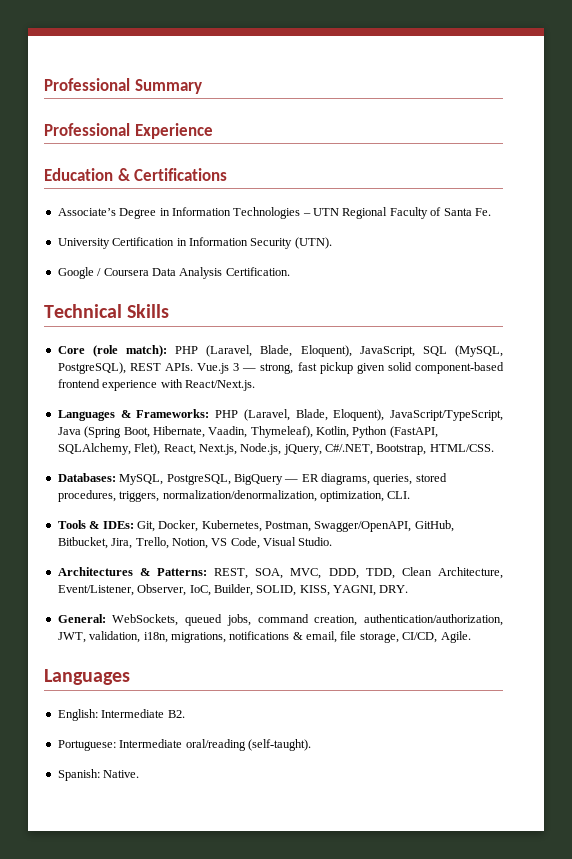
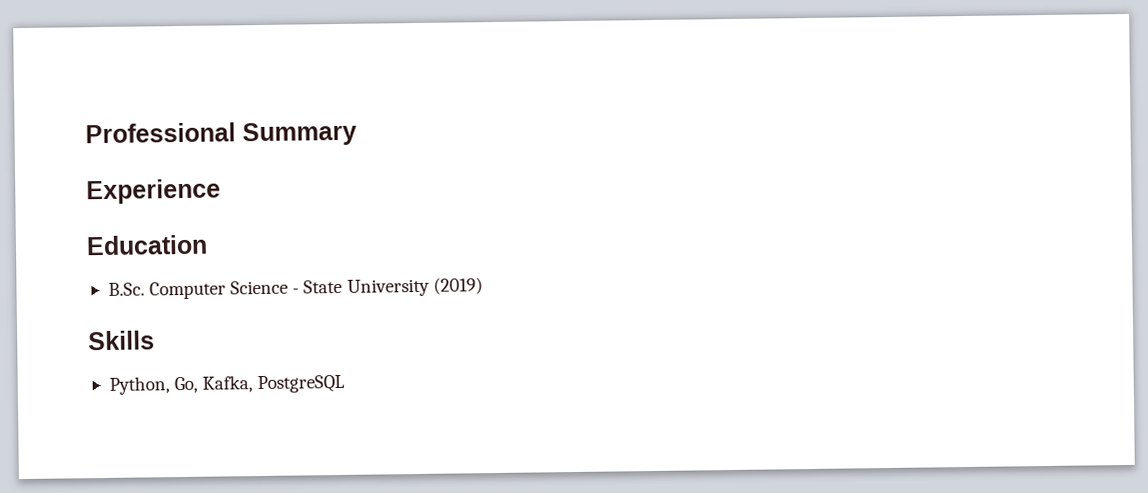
- Professional Experience
+ Experience
- Education & Certifications
- Associate’s Degree in Information Technologies – UTN Regional Faculty of Santa Fe.
- University Certification in Information Security (UTN).
- Google / Coursera Data Analysis Certification.
- Technical Skills
- Core (role match): PHP (Laravel, Blade, Eloquent), JavaScript, SQL (MySQL, PostgreSQL), REST APIs. Vue.js 3 — strong, fast pickup given solid component-based frontend experience with React/Next.js.
- Languages & Frameworks: PHP (Laravel, Blade, Eloquent), JavaScript/TypeScript, Java (Spring Boot, Hibernate, Vaadin, Thymeleaf), Kotlin, Python (FastAPI, SQLAlchemy, Flet), React, Next.js, Node.js, jQuery, C#/.NET, Bootstrap, HTML/CSS.
- Databases: MySQL, PostgreSQL, BigQuery — ER diagrams, queries, stored procedures, triggers, normalization/denormalization, optimization, CLI.
- Tools & IDEs: Git, Docker, Kubernetes, Postman, Swagger/OpenAPI, GitHub, Bitbucket, Jira, Trello, Notion, VS Code, Visual Studio.
- Architectures & Patterns: REST, SOA, MVC, DDD, TDD, Clean Architecture, Event/Listener, Observer, IoC, Builder, SOLID, KISS, YAGNI, DRY.
- General: WebSockets, queued jobs, command creation, authentication/authorization, JWT, validation, i18n, migrations, notifications & email, file storage, CI/CD, Agile.
- Languages
- English: Intermediate B2.
- Portuguese: Intermediate oral/reading (self-taught).
- Spanish: Native.
+ Education
+ B.Sc. Computer Science - State University (2019)
+ Skills
+ Python, Go, Kafka, PostgreSQL

